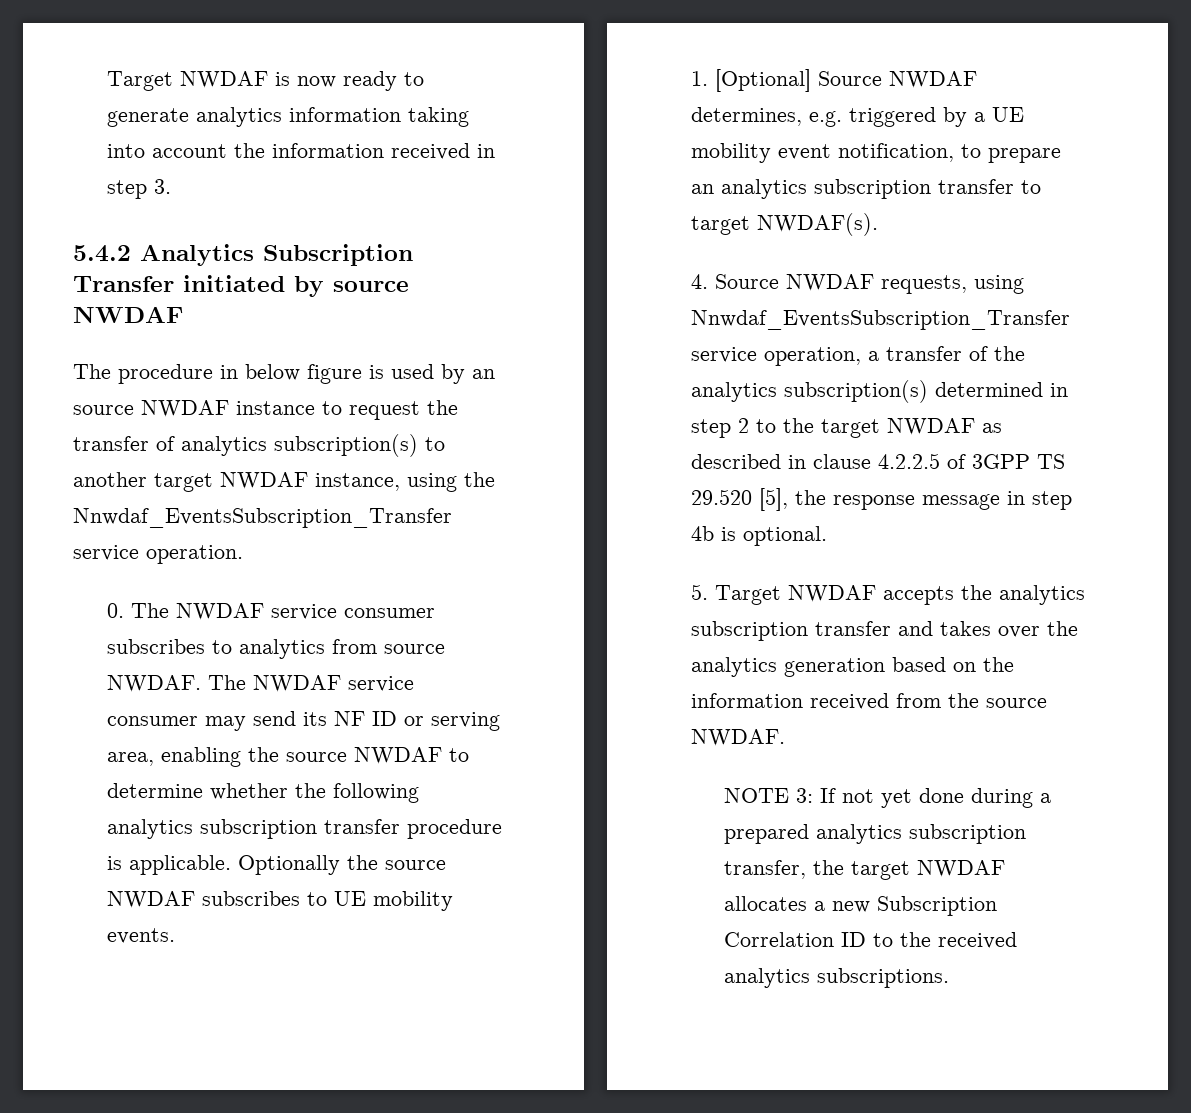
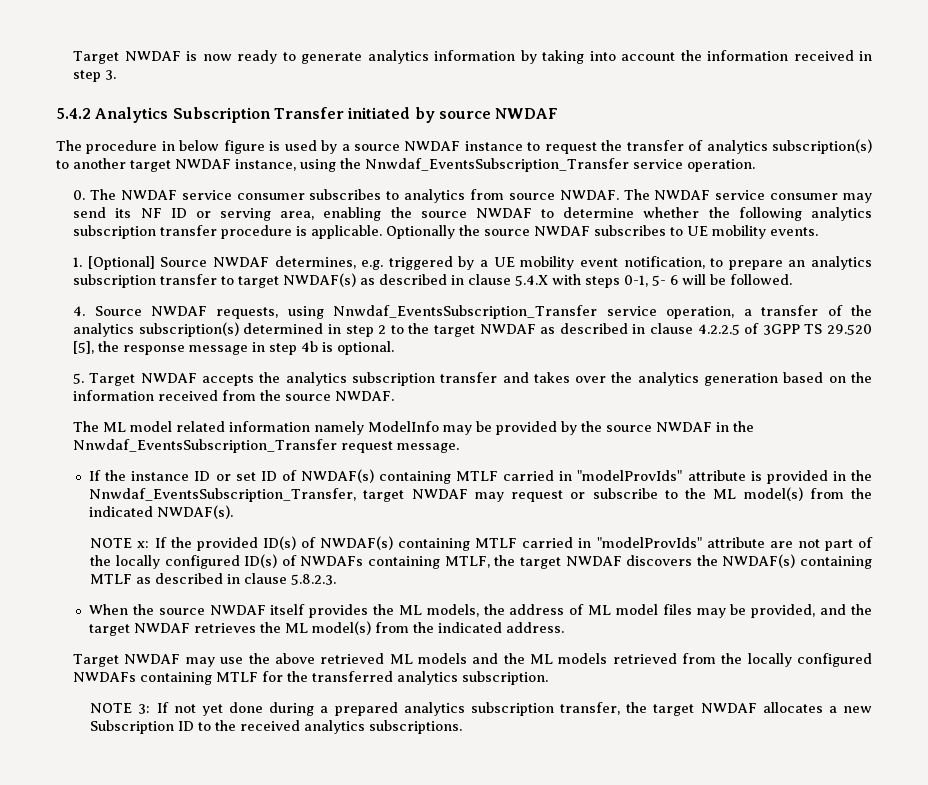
- Target NWDAF is now ready to generate analytics information taking into account the information received in step 3.
+ Target NWDAF is now ready to generate analytics information by taking into account the information received in step 3.
- The procedure in below figure is used by an source NWDAF instance to request the transfer of analytics subscription(s) to another target NWDAF instance, using the Nnwdaf_EventsSubscription_Transfer service operation.
+ The procedure in below figure is used by a source NWDAF instance to request the transfer of analytics subscription(s) to another target NWDAF instance, using the Nnwdaf_EventsSubscription_Transfer service operation.
- 1. [Optional] Source NWDAF determines, e.g. triggered by a UE mobility event notification, to prepare an analytics subscription transfer to target NWDAF(s).
+ 1. [Optional] Source NWDAF determines, e.g. triggered by a UE mobility event notification, to prepare an analytics subscription transfer to target NWDAF(s) as described in clause 5.4.X with steps 0-1, 5- 6 will be followed.
+ The ML model related information namely ModelInfo may be provided by the source NWDAF in the Nnwdaf_EventsSubscription_Transfer request message.
+ If the instance ID or set ID of NWDAF(s) containing MTLF carried in "modelProvIds" attribute is provided in the Nnwdaf_EventsSubscription_Transfer, target NWDAF may request or subscribe to the ML model(s) from the indicated NWDAF(s).
+ NOTE x: If the provided ID(s) of NWDAF(s) containing MTLF carried in "modelProvIds" attribute are not part of the locally configured ID(s) of NWDAFs containing MTLF, the target NWDAF discovers the NWDAF(s) containing MTLF as described in clause 5.8.2.3.
+ When the source NWDAF itself provides the ML models, the address of ML model files may be provided, and the target NWDAF retrieves the ML model(s) from the indicated address.
+ Target NWDAF may use the above retrieved ML models and the ML models retrieved from the locally configured NWDAFs containing MTLF for the transferred analytics subscription.
- NOTE 3: If not yet done during a prepared analytics subscription transfer, the target NWDAF allocates a new Subscription Correlation ID to the received analytics subscriptions.
+ NOTE 3: If not yet done during a prepared analytics subscription transfer, the target NWDAF allocates a new Subscription ID to the received analytics subscriptions.

